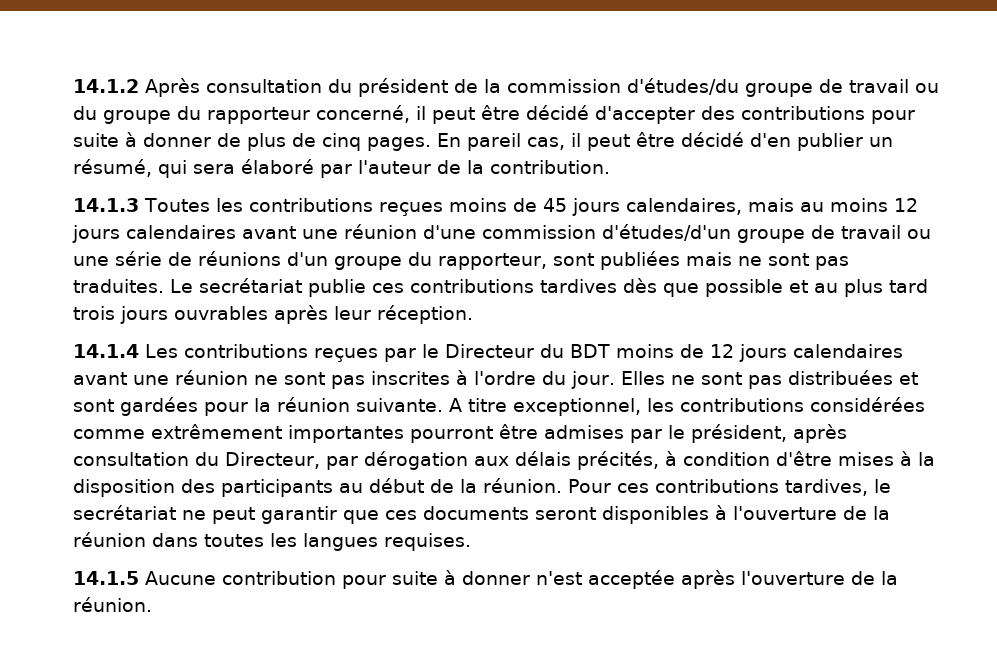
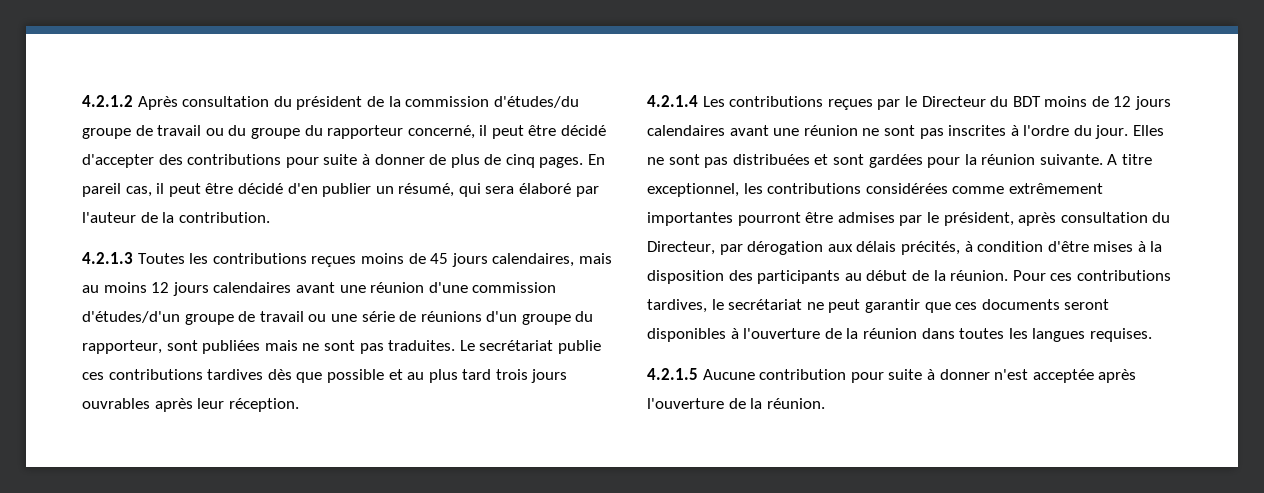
- 14.1.2 Après consultation du président de la commission d'études/du groupe de travail ou du groupe du rapporteur concerné, il peut être décidé d'accepter des contributions pour suite à donner de plus de cinq pages.
+ 4.2.1.2 Après consultation du président de la commission d'études/du groupe de travail ou du groupe du rapporteur concerné, il peut être décidé d'accepter des contributions pour suite à donner de plus de cinq pages.
- 14.1.3 Toutes les contributions reçues moins de 45 jours calendaires, mais au moins 12 jours calendaires avant une réunion d'une commission d'études/d'un groupe de travail ou une série de réunions d'un groupe du rapporteur, sont publiées mais ne sont pas traduites.
+ 4.2.1.3 Toutes les contributions reçues moins de 45 jours calendaires, mais au moins 12 jours calendaires avant une réunion d'une commission d'études/d'un groupe de travail ou une série de réunions d'un groupe du rapporteur, sont publiées mais ne sont pas traduites.
- 14.1.4 Les contributions reçues par le Directeur du BDT moins de 12 jours calendaires avant une réunion ne sont pas inscrites à l'ordre du jour.
+ 4.2.1.4 Les contributions reçues par le Directeur du BDT moins de 12 jours calendaires avant une réunion ne sont pas inscrites à l'ordre du jour.
- 14.1.5 Aucune contribution pour suite à donner n'est acceptée après l'ouverture de la réunion.
+ 4.2.1.5 Aucune contribution pour suite à donner n'est acceptée après l'ouverture de la réunion.

